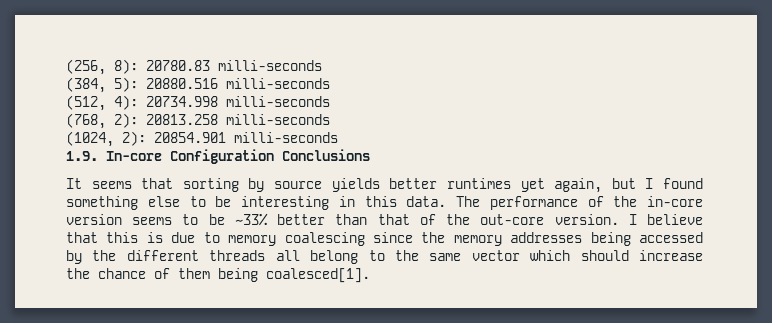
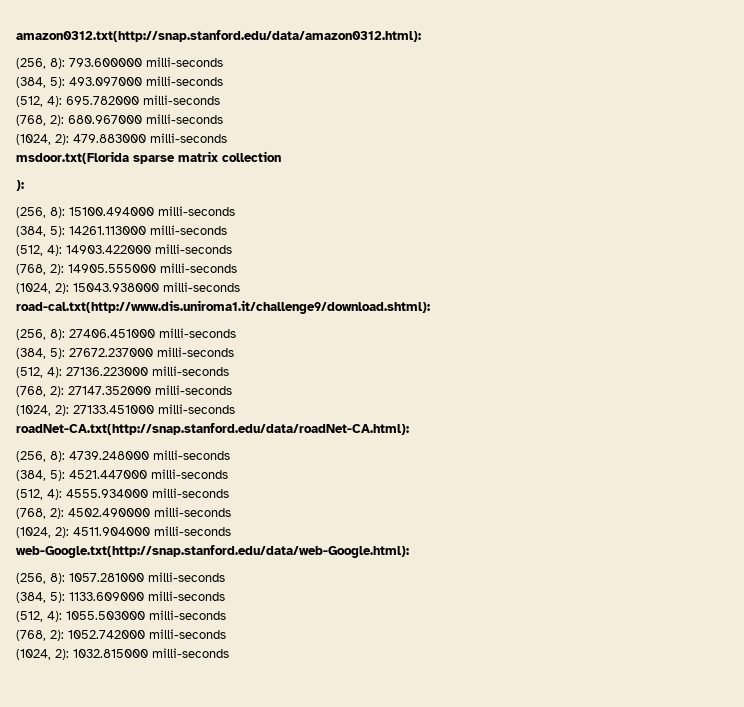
- (256, 8): 20780.83 milli-seconds
- (384, 5): 20880.516 milli-seconds
- (512, 4): 20734.998 milli-seconds
- (768, 2): 20813.258 milli-seconds
- (1024, 2): 20854.901 milli-seconds
- 1.9. In-core Configuration Conclusions
- It seems that sorting by source yields better runtimes yet again, but I found something else to be interesting in this data. The performance of the in-core version seems to be ~33% better than that of the out-core version. I believe that this is due to memory coalescing since the memory addresses being accessed by the different threads all belong to the same vector which should increase the chance of them being coalesced[1].
+ amazon0312.txt(http://snap.stanford.edu/data/amazon0312.html):
+ (256, 8): 793.600000 milli-seconds
+ (384, 5): 493.097000 milli-seconds
+ (512, 4): 695.782000 milli-seconds
+ (768, 2): 680.967000 milli-seconds
+ (1024, 2): 479.883000 milli-seconds
+ msdoor.txt(Florida sparse matrix collection
+ ):
+ (256, 8): 15100.494000 milli-seconds
+ (384, 5): 14261.113000 milli-seconds
+ (512, 4): 14903.422000 milli-seconds
+ (768, 2): 14905.555000 milli-seconds
+ (1024, 2): 15043.938000 milli-seconds
+ road-cal.txt(http://www.dis.uniroma1.it/challenge9/download.shtml):
+ (256, 8): 27406.451000 milli-seconds
+ (384, 5): 27672.237000 milli-seconds
+ (512, 4): 27136.223000 milli-seconds
+ (768, 2): 27147.352000 milli-seconds
+ (1024, 2): 27133.451000 milli-seconds
+ roadNet-CA.txt(http://snap.stanford.edu/data/roadNet-CA.html):
+ (256, 8): 4739.248000 milli-seconds
+ (384, 5): 4521.447000 milli-seconds
+ (512, 4): 4555.934000 milli-seconds
+ (768, 2): 4502.490000 milli-seconds
+ (1024, 2): 4511.904000 milli-seconds
+ web-Google.txt(http://snap.stanford.edu/data/web-Google.html):
+ (256, 8): 1057.281000 milli-seconds
+ (384, 5): 1133.609000 milli-seconds
+ (512, 4): 1055.503000 milli-seconds
+ (768, 2): 1052.742000 milli-seconds
+ (1024, 2): 1032.815000 milli-seconds

